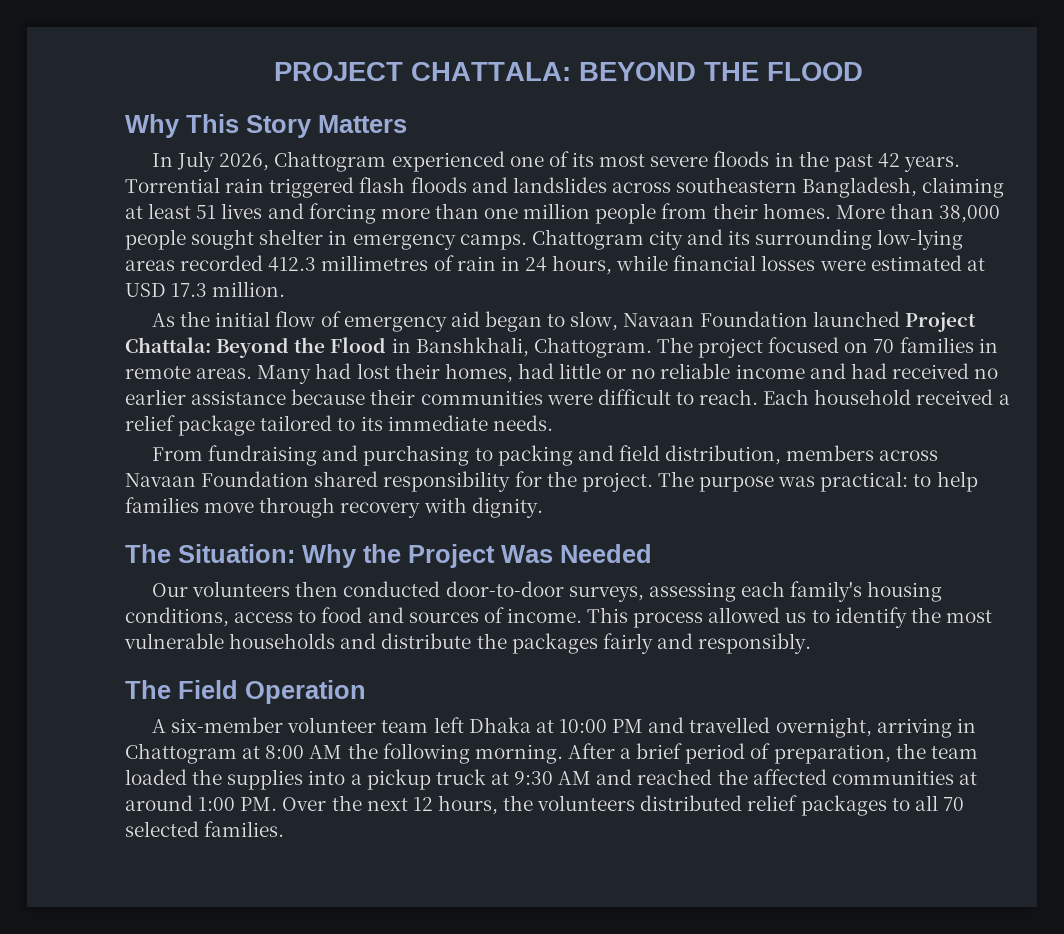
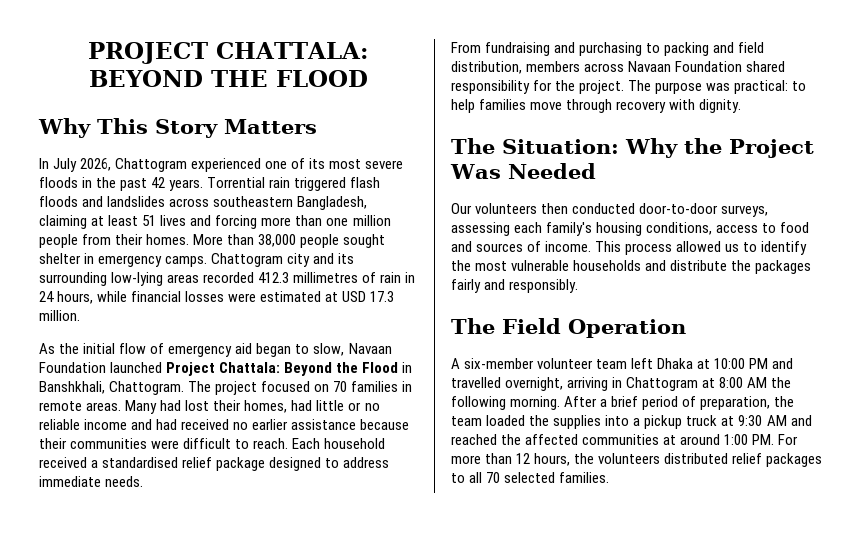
- Each household received a relief package tailored to its immediate needs.
+ Each household received a standardised relief package designed to address immediate needs.
- After a brief period of preparation, the team loaded the supplies into a pickup truck at 9:30 AM and reached the affected communities at around 1:00 PM. Over the next 12 hours, the volunteers distributed relief packages to all 70 selected families.
+ After a brief period of preparation, the team loaded the supplies into a pickup truck at 9:30 AM and reached the affected communities at around 1:00 PM. For more than 12 hours, the volunteers distributed relief packages to all 70 selected families.

